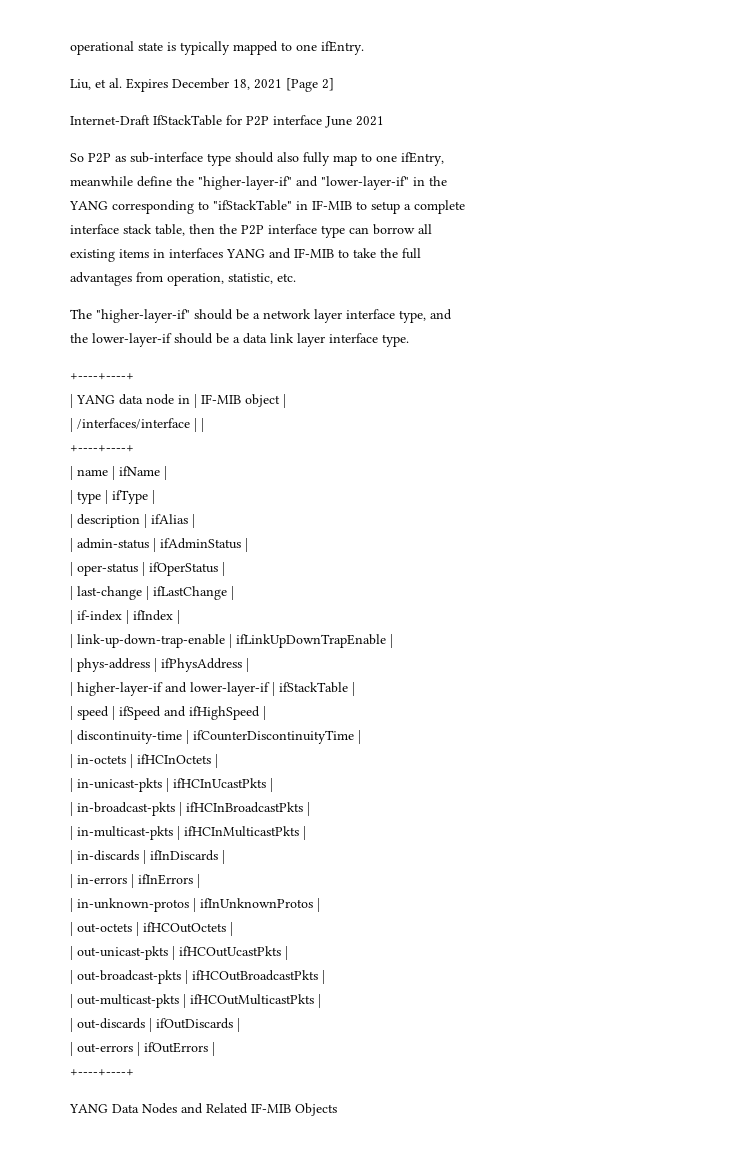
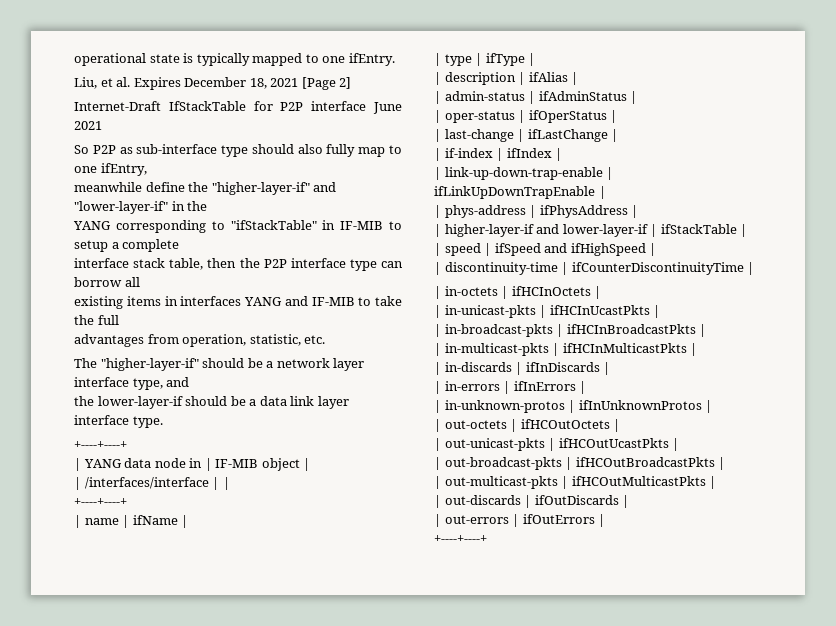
- YANG Data Nodes and Related IF-MIB Objects

